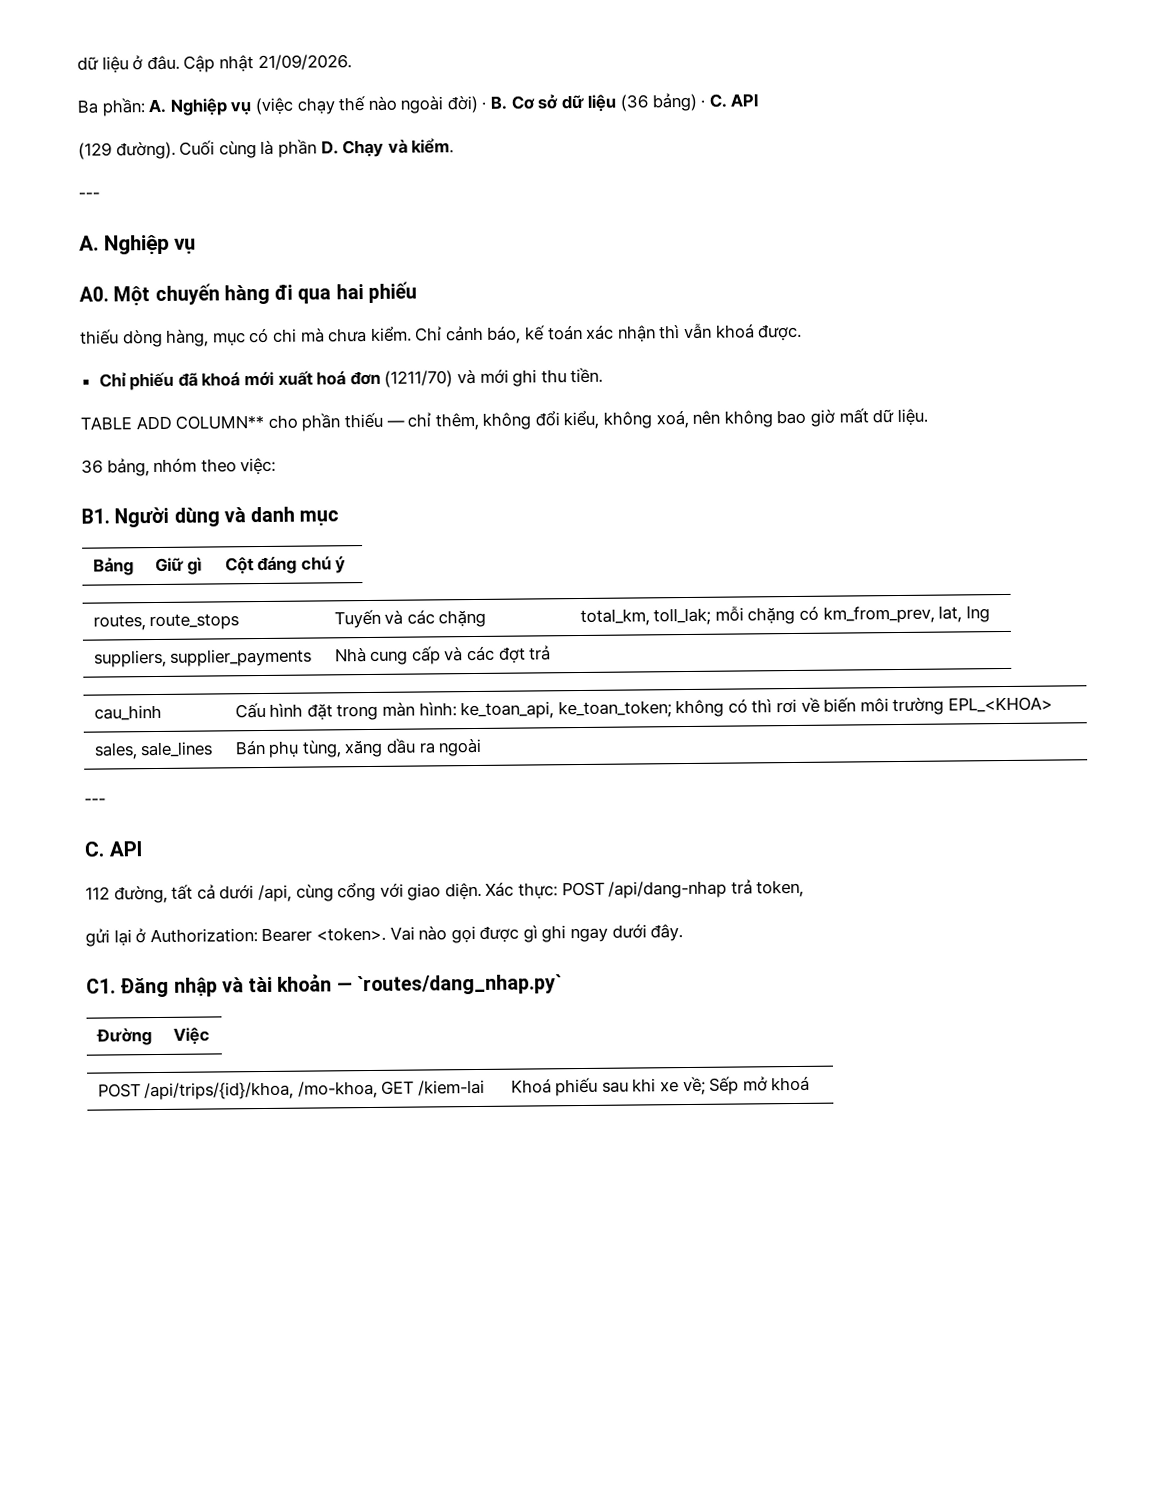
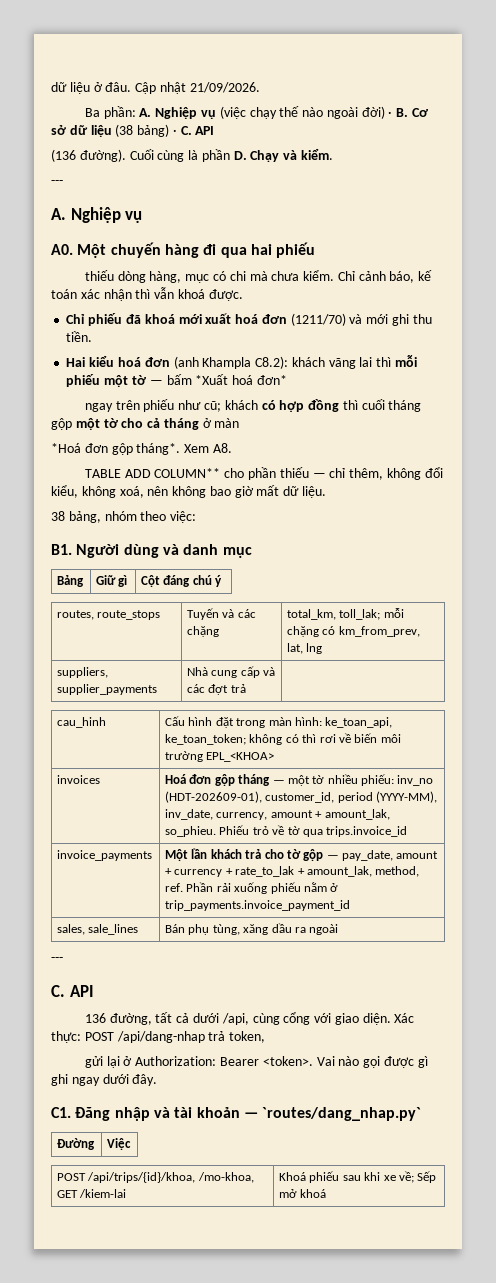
- Ba phần: A. Nghiệp vụ (việc chạy thế nào ngoài đời) · B. Cơ sở dữ liệu (36 bảng) · C. API
+ Ba phần: A. Nghiệp vụ (việc chạy thế nào ngoài đời) · B. Cơ sở dữ liệu (38 bảng) · C. API
- (129 đường).
+ (136 đường).
+ Hai kiểu hoá đơn (anh Khampla C8.2): khách vãng lai thì mỗi phiếu một tờ — bấm *Xuất hoá đơn*
+ ngay trên phiếu như cũ; khách có hợp đồng thì cuối tháng gộp một tờ cho cả tháng ở màn
+ *Hoá đơn gộp tháng*. Xem A8.
- 36 bảng, nhóm theo việc:
+ 38 bảng, nhóm theo việc:
+ invoices | Hoá đơn gộp tháng — một tờ nhiều phiếu: inv_no (HDT-202609-01), customer_id, period (YYYY-MM), inv_date, currency, amount + amount_lak, so_phieu. Phiếu trỏ về tờ qua trips.invoice_id
+ invoice_payments | Một lần khách trả cho tờ gộp — pay_date, amount + currency + rate_to_lak + amount_lak, method, ref. Phần rải xuống phiếu nằm ở trip_payments.invoice_payment_id
- 112 đường, tất cả dưới /api, cùng cổng với giao diện.
+ 136 đường, tất cả dưới /api, cùng cổng với giao diện.

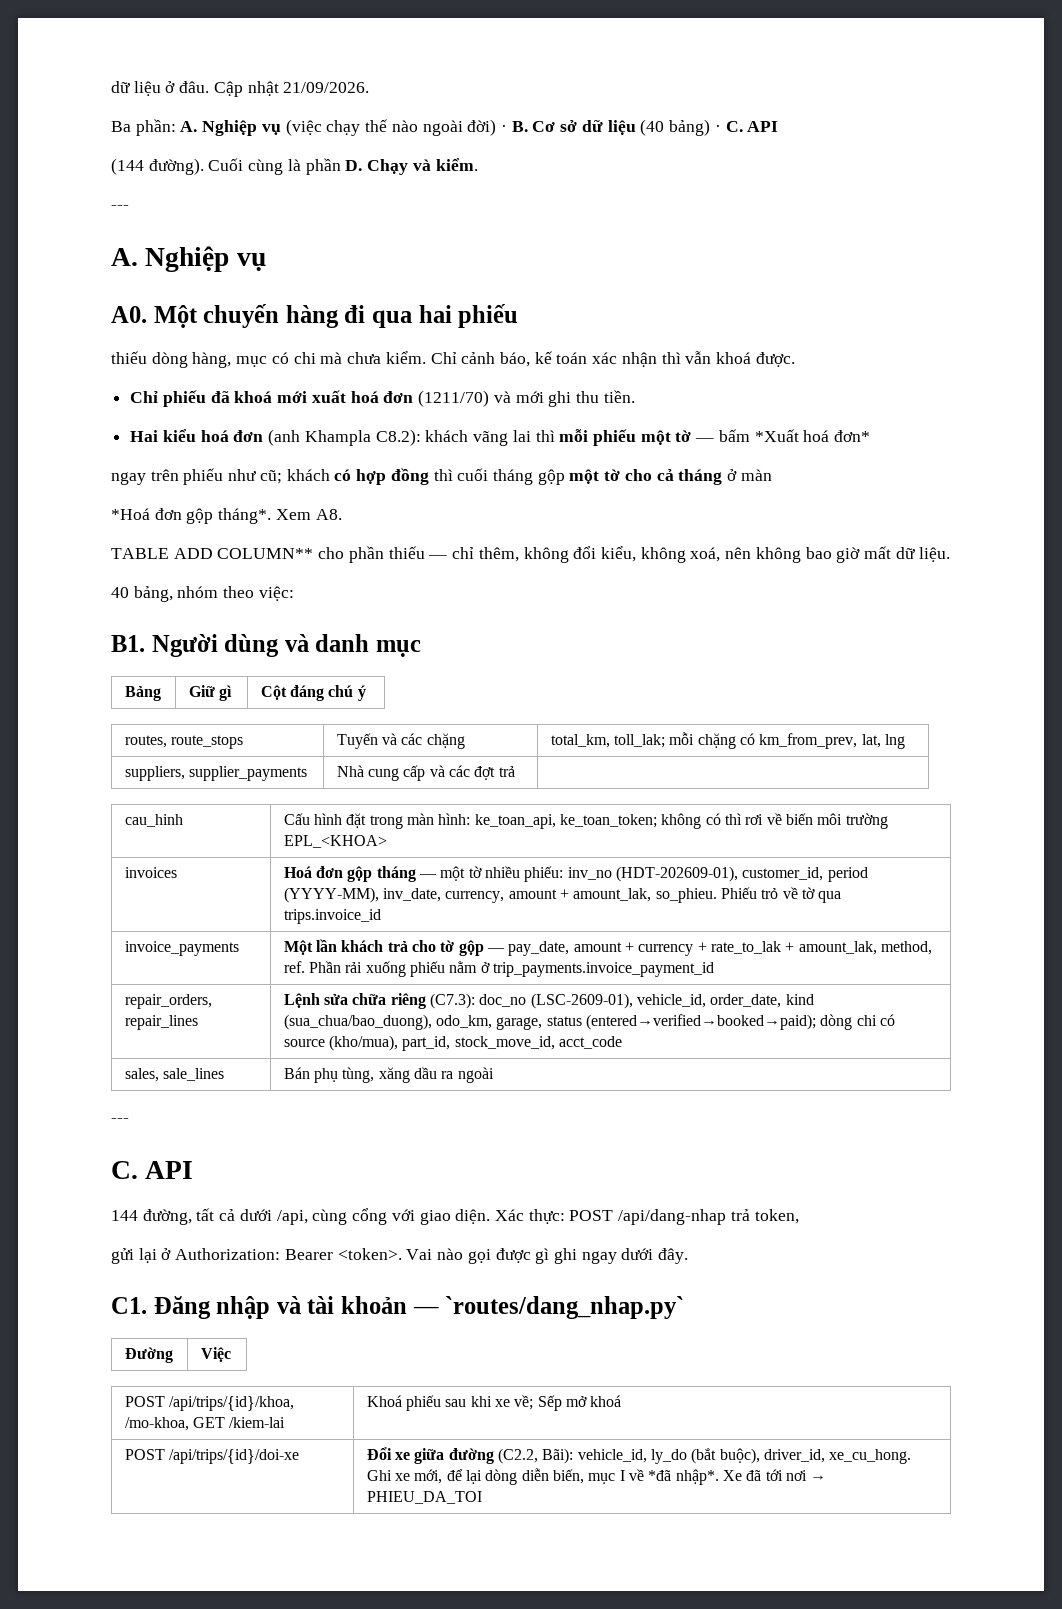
- Ba phần: A. Nghiệp vụ (việc chạy thế nào ngoài đời) · B. Cơ sở dữ liệu (38 bảng) · C. API
+ Ba phần: A. Nghiệp vụ (việc chạy thế nào ngoài đời) · B. Cơ sở dữ liệu (40 bảng) · C. API
- (136 đường).
+ (144 đường).
- 38 bảng, nhóm theo việc:
+ 40 bảng, nhóm theo việc:
+ repair_orders, repair_lines | Lệnh sửa chữa riêng (C7.3): doc_no (LSC-2609-01), vehicle_id, order_date, kind (sua_chua/bao_duong), odo_km, garage, status (entered→verified→booked→paid); dòng chi có source (kho/mua), part_id, stock_move_id, acct_code
- 136 đường, tất cả dưới /api, cùng cổng với giao diện.
+ 144 đường, tất cả dưới /api, cùng cổng với giao diện.
+ POST /api/trips/{id}/doi-xe | Đổi xe giữa đường (C2.2, Bãi): vehicle_id, ly_do (bắt buộc), driver_id, xe_cu_hong. Ghi xe mới, để lại dòng diễn biến, mục I về *đã nhập*. Xe đã tới nơi → PHIEU_DA_TOI

